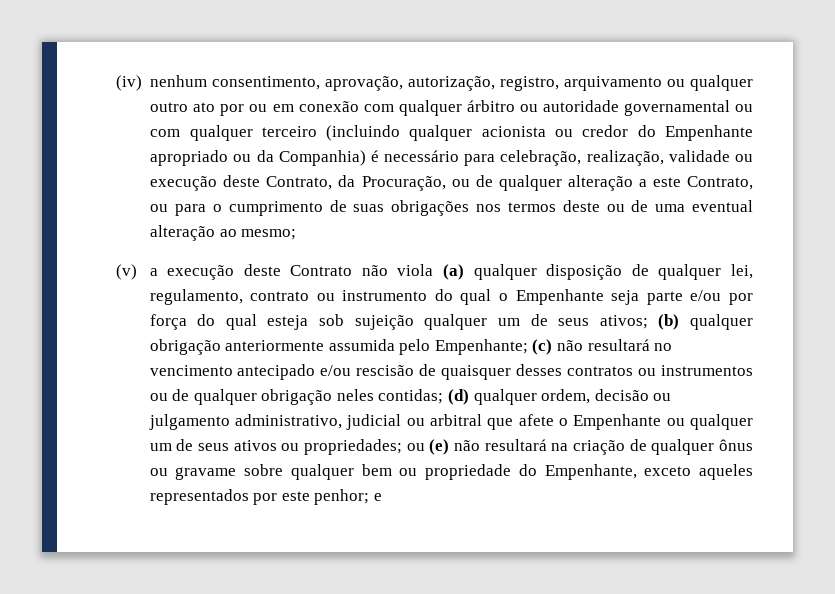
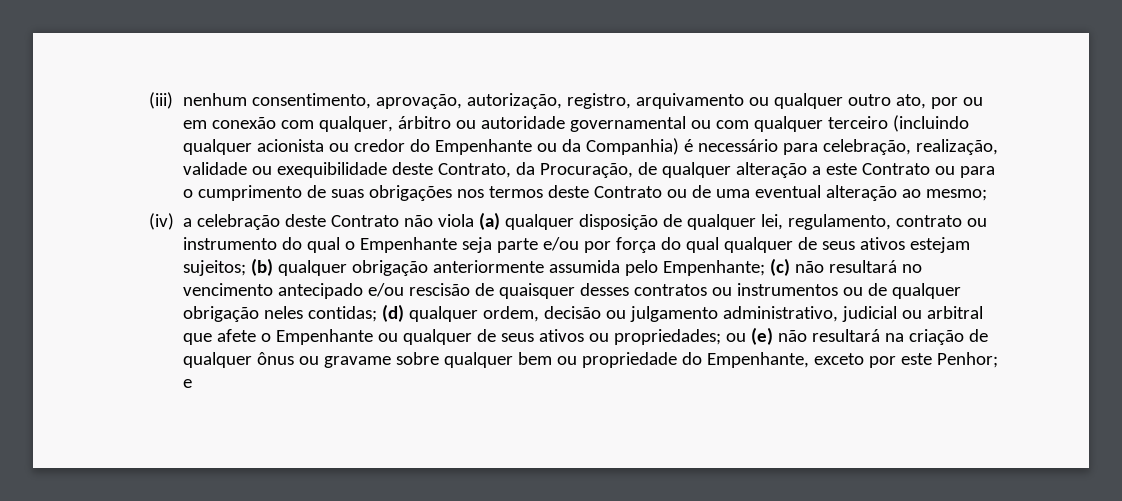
- (iv) nenhum consentimento, aprovação, autorização, registro, arquivamento ou qualquer outro ato por ou em conexão com qualquer árbitro ou autoridade governamental ou com qualquer terceiro (incluindo qualquer acionista ou credor do Empenhante apropriado ou da Companhia) é necessário para celebração, realização, validade ou execução deste Contrato, da Procuração, ou de qualquer alteração a este Contrato, ou para o cumprimento de suas obrigações nos termos deste ou de uma eventual alteração ao mesmo;
+ (iii) nenhum consentimento, aprovação, autorização, registro, arquivamento ou qualquer outro ato, por ou em conexão com qualquer, árbitro ou autoridade governamental ou com qualquer terceiro (incluindo qualquer acionista ou credor do Empenhante ou da Companhia) é necessário para celebração, realização, validade ou exequibilidade deste Contrato, da Procuração, de qualquer alteração a este Contrato ou para o cumprimento de suas obrigações nos termos deste Contrato ou de uma eventual alteração ao mesmo;
- (v) a execução deste Contrato não viola (a) qualquer disposição de qualquer lei, regulamento, contrato ou instrumento do qual o Empenhante seja parte e/ou por força do qual esteja sob sujeição qualquer um de seus ativos;
+ (iv) a celebração deste Contrato não viola (a) qualquer disposição de qualquer lei, regulamento, contrato ou instrumento do qual o Empenhante seja parte e/ou por força do qual qualquer de seus ativos estejam sujeitos;
- (d) qualquer ordem, decisão ou julgamento administrativo, judicial ou arbitral que afete o Empenhante ou qualquer um de seus ativos ou propriedades;
+ (d) qualquer ordem, decisão ou julgamento administrativo, judicial ou arbitral que afete o Empenhante ou qualquer de seus ativos ou propriedades;
- ou (e) não resultará na criação de qualquer ônus ou gravame sobre qualquer bem ou propriedade do Empenhante, exceto aqueles representados por este penhor;
+ ou (e) não resultará na criação de qualquer ônus ou gravame sobre qualquer bem ou propriedade do Empenhante, exceto por este Penhor;

